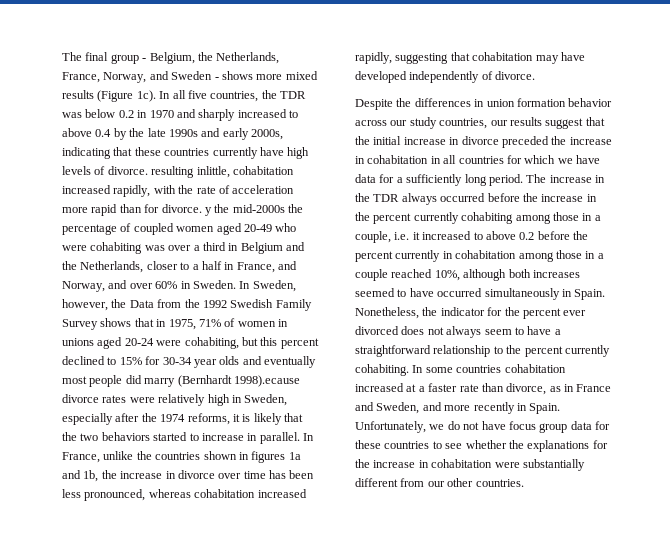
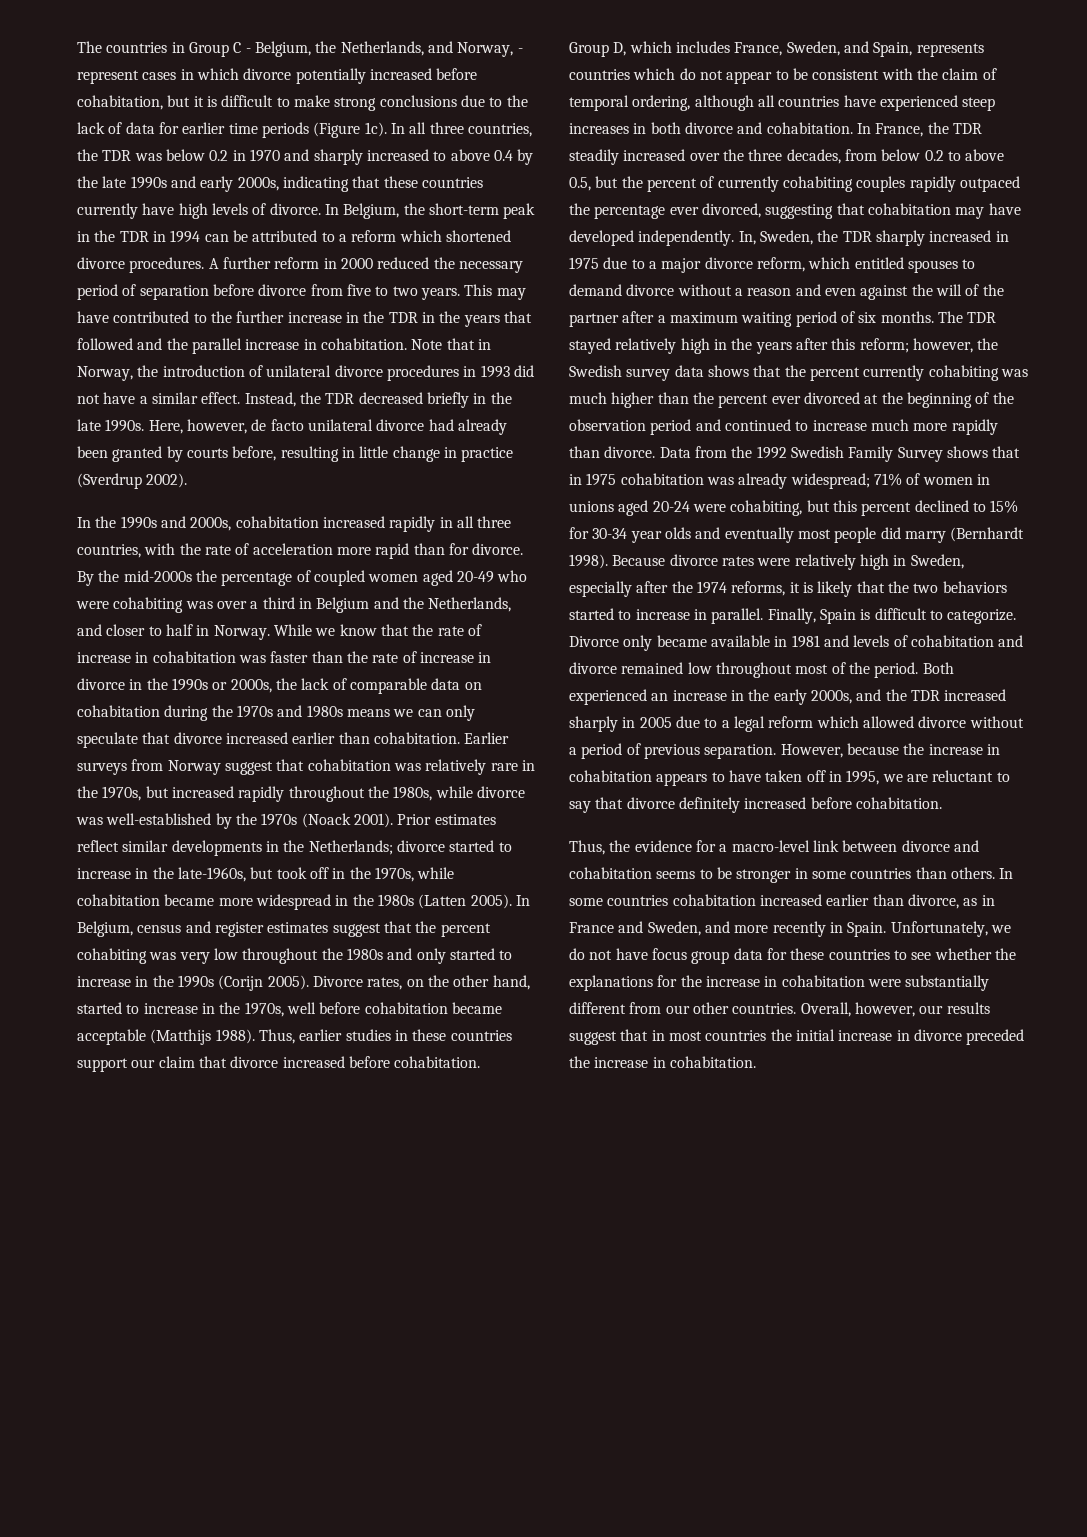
- The final group - Belgium, the Netherlands, France, Norway, and Sweden - shows more mixed results (Figure 1c).
+ The countries in Group C - Belgium, the Netherlands, and Norway, - represent cases in which divorce potentially increased before cohabitation, but it is difficult to make strong conclusions due to the lack of data for earlier time periods (Figure 1c).
- In all five countries, the TDR was below 0.2 in 1970 and sharply increased to above 0.4 by the late 1990s and early 2000s, indicating that these countries currently have high levels of divorce. resulting inlittle, cohabitation increased rapidly, with the rate of acceleration more rapid than for divorce. y the mid-2000s the percentage of coupled women aged 20-49 who were cohabiting was over a third in Belgium and the Netherlands, closer to a half in France, and Norway, and over 60% in Sweden. In Sweden, however, the Data from the 1992 Swedish Family Survey shows that in 1975, 71% of women in unions aged 20-24 were cohabiting, but this percent declined to 15% for 30-34 year olds and eventually most people did marry (Bernhardt 1998).ecause divorce rates were relatively high in Sweden, especially after the 1974 reforms, it is likely that the two behaviors started to increase in parallel.
+ In all three countries, the TDR was below 0.2 in 1970 and sharply increased to above 0.4 by the late 1990s and early 2000s, indicating that these countries currently have high levels of divorce. In Belgium, the short-term peak in the TDR in 1994 can be attributed to a reform which shortened divorce procedures. A further reform in 2000 reduced the necessary period of separation before divorce from five to two years. This may have contributed to the further increase in the TDR in the years that followed and the parallel increase in cohabitation. Note that in Norway, the introduction of unilateral divorce procedures in 1993 did not have a similar effect. Instead, the TDR decreased briefly in the late 1990s. Here, however, de facto unilateral divorce had already been granted by courts before, resulting in little change in practice (Sverdrup 2002).
+ In the 1990s and 2000s, cohabitation increased rapidly in all three countries, with the rate of acceleration more rapid than for divorce. By the mid-2000s the percentage of coupled women aged 20-49 who were cohabiting was over a third in Belgium and the Netherlands, and closer to half in Norway. While we know that the rate of increase in cohabitation was faster than the rate of increase in divorce in the 1990s or 2000s, the lack of comparable data on cohabitation during the 1970s and 1980s means we can only speculate that divorce increased earlier than cohabitation. Earlier surveys from Norway suggest that cohabitation was relatively rare in the 1970s, but increased rapidly throughout the 1980s, while divorce was well-established by the 1970s (Noack 2001). Prior estimates reflect similar developments in the Netherlands; divorce started to increase in the late-1960s, but took off in the 1970s, while cohabitation became more widespread in the 1980s (Latten 2005). In Belgium, census and register estimates suggest that the percent cohabiting was very low throughout the 1980s and only started to increase in the 1990s (Corijn 2005). Divorce rates, on the other hand, started to increase in the 1970s, well before cohabitation became acceptable (Matthijs 1988). Thus, earlier studies in these countries support our claim that divorce increased before cohabitation.
+ Group D, which includes France, Sweden, and Spain, represents countries which do not appear to be consistent with the claim of temporal ordering, although all countries have experienced steep increases in both divorce and cohabitation. In France, the TDR steadily increased over the three decades, from below 0.2 to above 0.5, but the percent of currently cohabiting couples rapidly outpaced the percentage ever divorced, suggesting that cohabitation may have developed independently. In, Sweden, the TDR sharply increased in 1975 due to a major divorce reform, which entitled spouses to demand divorce without a reason and even against the will of the partner after a maximum waiting period of six months. The TDR stayed relatively high in the years after this reform; however, the Swedish survey data shows that the percent currently cohabiting was much higher than the percent ever divorced at the beginning of the observation period and continued to increase much more rapidly than divorce. Data from the 1992 Swedish Family Survey shows that in 1975 cohabitation was already widespread; 71% of women in unions aged 20-24 were cohabiting, but this percent declined to 15% for 30-34 year olds and eventually most people did marry (Bernhardt 1998). Because divorce rates were relatively high in Sweden, especially after the 1974 reforms, it is likely that the two behaviors started to increase in parallel.
- In France, unlike the countries shown in figures 1a and 1b, the increase in divorce over time has been less pronounced, whereas cohabitation increased rapidly, suggesting that cohabitation may have developed independently of divorce.
- Despite the differences in union formation behavior across our study countries, our results suggest that the initial increase in divorce preceded the increase in cohabitation in all countries for which we have data for a sufficiently long period. The increase in the TDR always occurred before the increase in the percent currently cohabiting among those in a couple, i.e. it increased to above 0.2 before the percent currently in cohabitation among those in a couple reached 10%, although both increases seemed to have occurred simultaneously in Spain. Nonetheless, the indicator for the percent ever divorced does not always seem to have a straightforward relationship to the percent currently cohabiting.
+ Finally, Spain is difficult to categorize. Divorce only became available in 1981 and levels of cohabitation and divorce remained low throughout most of the period. Both experienced an increase in the early 2000s, and the TDR increased sharply in 2005 due to a legal reform which allowed divorce without a period of previous separation. However, because the increase in cohabitation appears to have taken off in 1995, we are reluctant to say that divorce definitely increased before cohabitation.
+ Thus, the evidence for a macro-level link between divorce and cohabitation seems to be stronger in some countries than others.
- In some countries cohabitation increased at a faster rate than divorce, as in France and Sweden, and more recently in Spain.
+ In some countries cohabitation increased earlier than divorce, as in France and Sweden, and more recently in Spain.
+ Overall, however, our results suggest that in most countries the initial increase in divorce preceded the increase in cohabitation.

